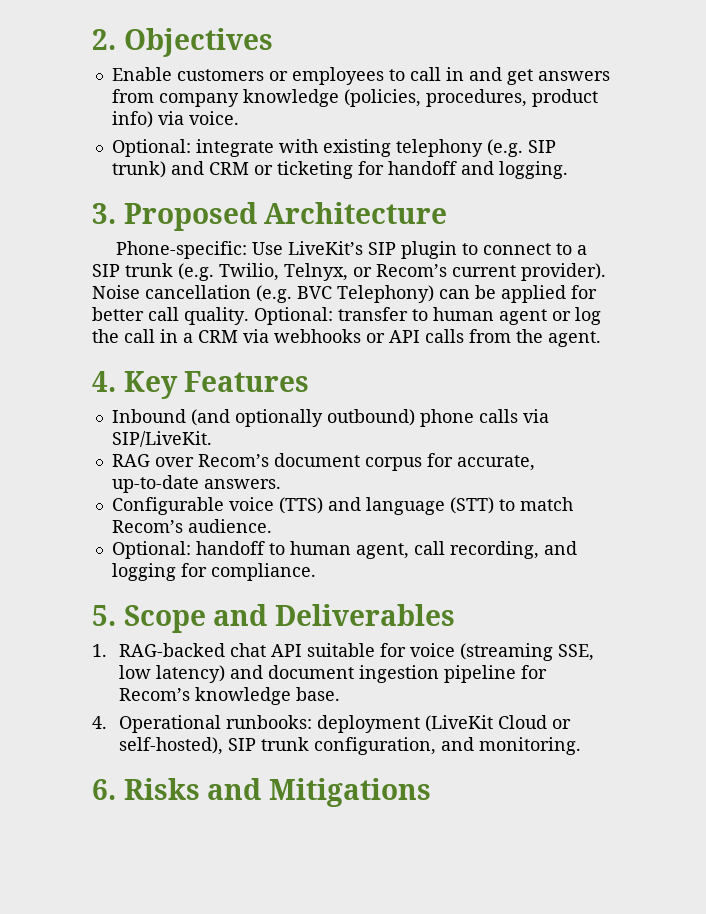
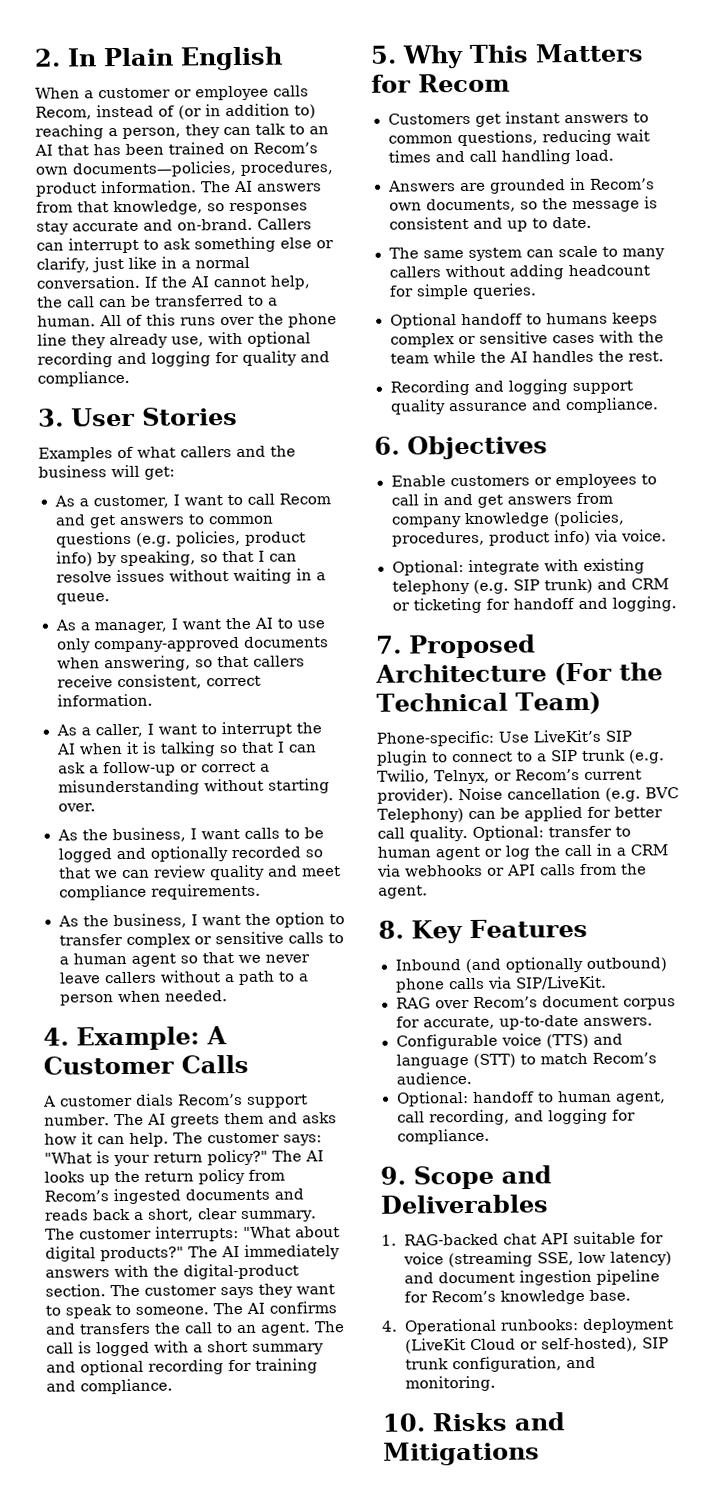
- 2. Objectives
+ 2. In Plain English
+ When a customer or employee calls Recom, instead of (or in addition to) reaching a person, they can talk to an AI that has been trained on Recom’s own documents—policies, procedures, product information. The AI answers from that knowledge, so responses stay accurate and on-brand. Callers can interrupt to ask something else or clarify, just like in a normal conversation. If the AI cannot help, the call can be transferred to a human. All of this runs over the phone line they already use, with optional recording and logging for quality and compliance.
+ 3. User Stories
+ Examples of what callers and the business will get:
+ As a customer, I want to call Recom and get answers to common questions (e.g. policies, product info) by speaking, so that I can resolve issues without waiting in a queue.
+ As a manager, I want the AI to use only company-approved documents when answering, so that callers receive consistent, correct information.
+ As a caller, I want to interrupt the AI when it is talking so that I can ask a follow-up or correct a misunderstanding without starting over.
+ As the business, I want calls to be logged and optionally recorded so that we can review quality and meet compliance requirements.
+ As the business, I want the option to transfer complex or sensitive calls to a human agent so that we never leave callers without a path to a person when needed.
+ 4. Example: A Customer Calls
+ A customer dials Recom’s support number. The AI greets them and asks how it can help. The customer says: "What is your return policy?" The AI looks up the return policy from Recom’s ingested documents and reads back a short, clear summary. The customer interrupts: "What about digital products?" The AI immediately answers with the digital-product section. The customer says they want to speak to someone. The AI confirms and transfers the call to an agent. The call is logged with a short summary and optional recording for training and compliance.
+ 5. Why This Matters for Recom
+ Customers get instant answers to common questions, reducing wait times and call handling load.
+ Answers are grounded in Recom’s own documents, so the message is consistent and up to date.
+ The same system can scale to many callers without adding headcount for simple queries.
+ Optional handoff to humans keeps complex or sensitive cases with the team while the AI handles the rest.
+ Recording and logging support quality assurance and compliance.
+ 6. Objectives
- 3. Proposed Architecture
+ 7. Proposed Architecture (For the Technical Team)
- 4. Key Features
+ 8. Key Features
- 5. Scope and Deliverables
+ 9. Scope and Deliverables
- 6. Risks and Mitigations
+ 10. Risks and Mitigations

